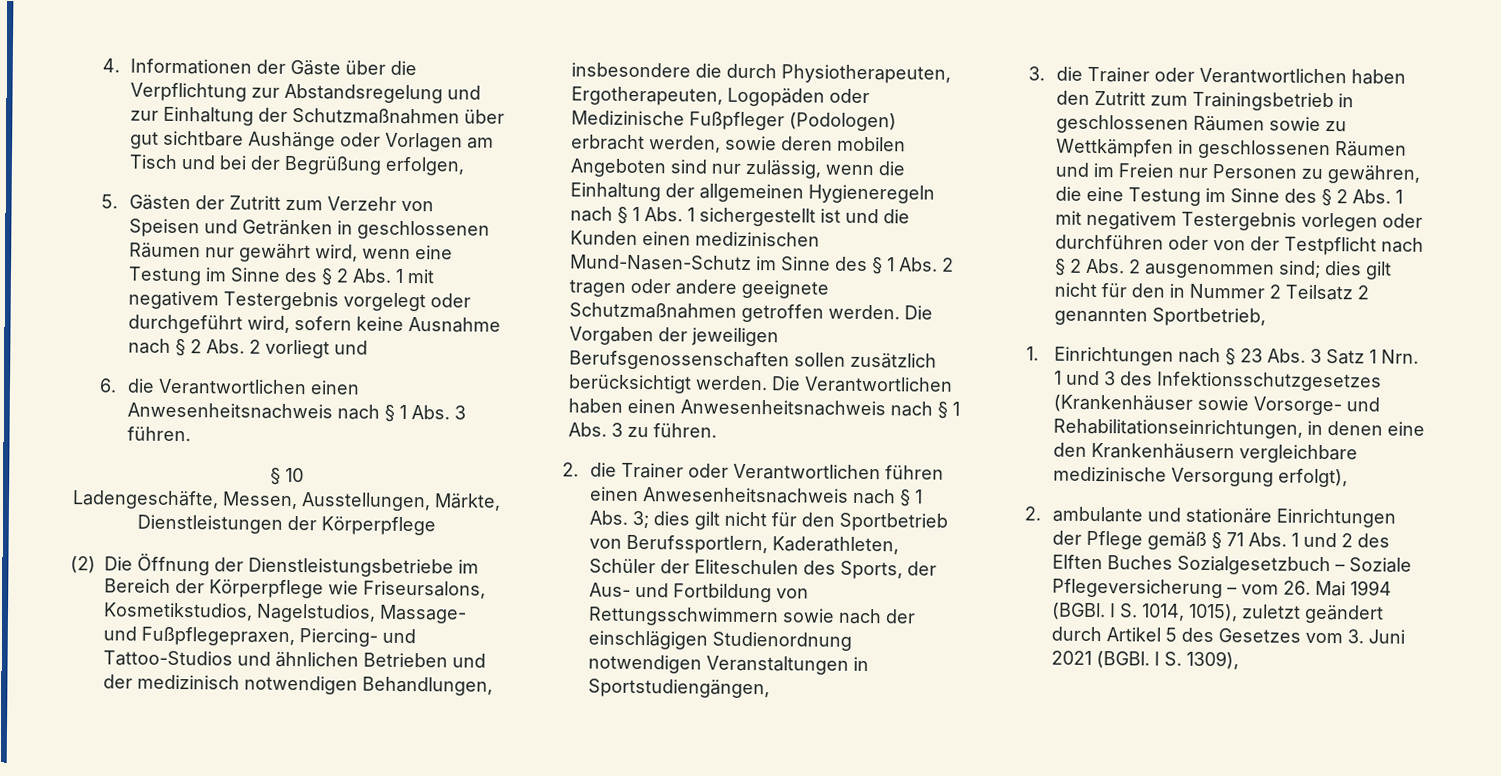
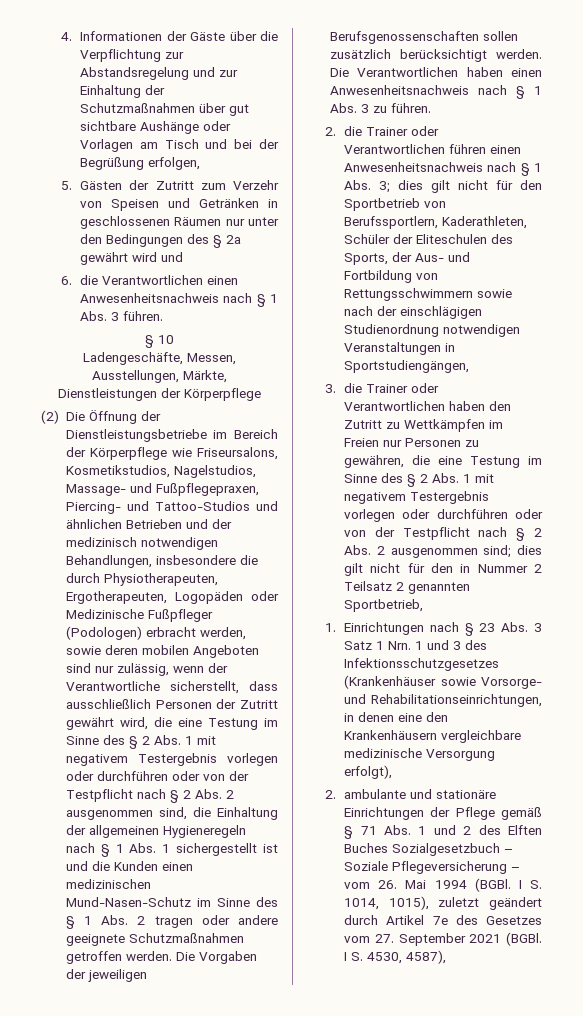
- 5. Gästen der Zutritt zum Verzehr von Speisen und Getränken in geschlossenen Räumen nur gewährt wird, wenn eine Testung im Sinne des § 2 Abs. 1 mit negativem Testergebnis vorgelegt oder durchgeführt wird, sofern keine Ausnahme nach § 2 Abs. 2 vorliegt und
+ 5. Gästen der Zutritt zum Verzehr von Speisen und Getränken in geschlossenen Räumen nur unter den Bedingungen des § 2a gewährt wird und
- (2) Die Öffnung der Dienstleistungsbetriebe im Bereich der Körperpflege wie Friseursalons, Kosmetikstudios, Nagelstudios, Massage- und Fußpflegepraxen, Piercing- und Tattoo-Studios und ähnlichen Betrieben und der medizinisch notwendigen Behandlungen, insbesondere die durch Physiotherapeuten, Ergotherapeuten, Logopäden oder Medizinische Fußpfleger (Podologen) erbracht werden, sowie deren mobilen Angeboten sind nur zulässig, wenn die Einhaltung der allgemeinen Hygieneregeln nach § 1 Abs. 1 sichergestellt ist und die Kunden einen medizinischen Mund-Nasen-Schutz im Sinne des § 1 Abs. 2 tragen oder andere geeignete Schutzmaßnahmen getroffen werden.
+ (2) Die Öffnung der Dienstleistungsbetriebe im Bereich der Körperpflege wie Friseursalons, Kosmetikstudios, Nagelstudios, Massage- und Fußpflegepraxen, Piercing- und Tattoo-Studios und ähnlichen Betrieben und der medizinisch notwendigen Behandlungen, insbesondere die durch Physiotherapeuten, Ergotherapeuten, Logopäden oder Medizinische Fußpfleger (Podologen) erbracht werden, sowie deren mobilen Angeboten sind nur zulässig, wenn der Verantwortliche sicherstellt, dass ausschließlich Personen der Zutritt gewährt wird, die eine Testung im Sinne des § 2 Abs. 1 mit negativem Testergebnis vorlegen oder durchführen oder von der Testpflicht nach § 2 Abs. 2 ausgenommen sind, die Einhaltung der allgemeinen Hygieneregeln nach § 1 Abs. 1 sichergestellt ist und die Kunden einen medizinischen Mund-Nasen-Schutz im Sinne des § 1 Abs. 2 tragen oder andere geeignete Schutzmaßnahmen getroffen werden.
- 3. die Trainer oder Verantwortlichen haben den Zutritt zum Trainingsbetrieb in geschlossenen Räumen sowie zu Wettkämpfen in geschlossenen Räumen und im Freien nur Personen zu gewähren, die eine Testung im Sinne des § 2 Abs. 1 mit negativem Testergebnis vorlegen oder durchführen oder von der Testpflicht nach § 2 Abs. 2 ausgenommen sind; dies gilt nicht für den in Nummer 2 Teilsatz 2 genannten Sportbetrieb,
+ 3. die Trainer oder Verantwortlichen haben den Zutritt zu Wettkämpfen im Freien nur Personen zu gewähren, die eine Testung im Sinne des § 2 Abs. 1 mit negativem Testergebnis vorlegen oder durchführen oder von der Testpflicht nach § 2 Abs. 2 ausgenommen sind; dies gilt nicht für den in Nummer 2 Teilsatz 2 genannten Sportbetrieb,
- I S. 1014, 1015), zuletzt geändert durch Artikel 5 des Gesetzes vom 3. Juni 2021 (BGBl.
+ I S. 1014, 1015), zuletzt geändert durch Artikel 7e des Gesetzes vom 27. September 2021 (BGBl.
- I S. 1309),
+ I S. 4530, 4587),

